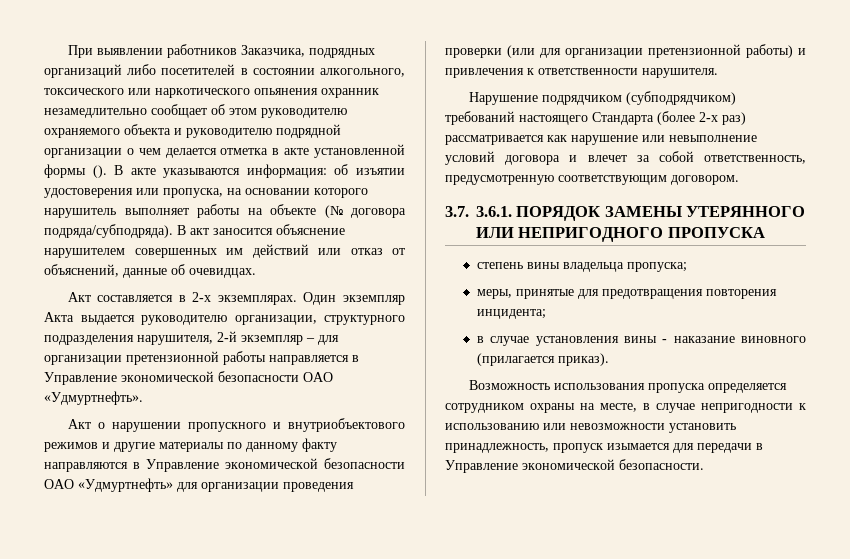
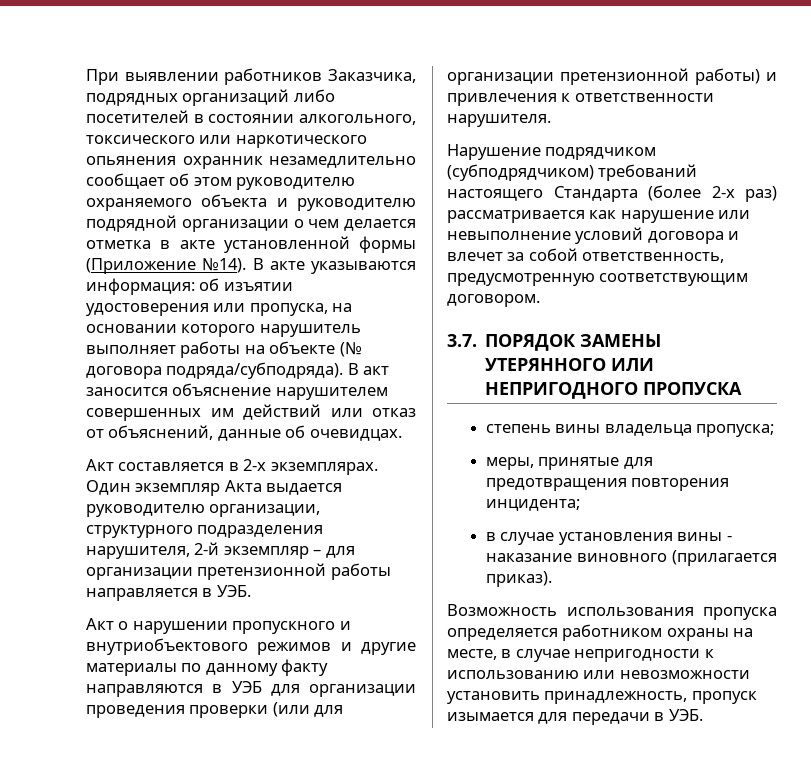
- При выявлении работников Заказчика, подрядных организаций либо посетителей в состоянии алкогольного, токсического или наркотического опьянения охранник незамедлительно сообщает об этом руководителю охраняемого объекта и руководителю подрядной организации о чем делается отметка в акте установленной формы ().
+ При выявлении работников Заказчика, подрядных организаций либо посетителей в состоянии алкогольного, токсического или наркотического опьянения охранник незамедлительно сообщает об этом руководителю охраняемого объекта и руководителю подрядной организации о чем делается отметка в акте установленной формы (Приложение №14).
- Один экземпляр Акта выдается руководителю организации, структурного подразделения нарушителя, 2-й экземпляр – для организации претензионной работы направляется в Управление экономической безопасности ОАО «Удмуртнефть».
+ Один экземпляр Акта выдается руководителю организации, структурного подразделения нарушителя, 2-й экземпляр – для организации претензионной работы направляется в УЭБ.
- Акт о нарушении пропускного и внутриобъектового режимов и другие материалы по данному факту направляются в Управление экономической безопасности ОАО «Удмуртнефть» для организации проведения проверки (или для организации претензионной работы) и привлечения к ответственности нарушителя.
+ Акт о нарушении пропускного и внутриобъектового режимов и другие материалы по данному факту направляются в УЭБ для организации проведения проверки (или для организации претензионной работы) и привлечения к ответственности нарушителя.
- 3.7. 3.6.1. ПОРЯДОК ЗАМЕНЫ УТЕРЯННОГО ИЛИ НЕПРИГОДНОГО ПРОПУСКА
+ 3.7. ПОРЯДОК ЗАМЕНЫ УТЕРЯННОГО ИЛИ НЕПРИГОДНОГО ПРОПУСКА
- Возможность использования пропуска определяется сотрудником охраны на месте, в случае непригодности к использованию или невозможности установить принадлежность, пропуск изымается для передачи в Управление экономической безопасности.
+ Возможность использования пропуска определяется работником охраны на месте, в случае непригодности к использованию или невозможности установить принадлежность, пропуск изымается для передачи в УЭБ.

